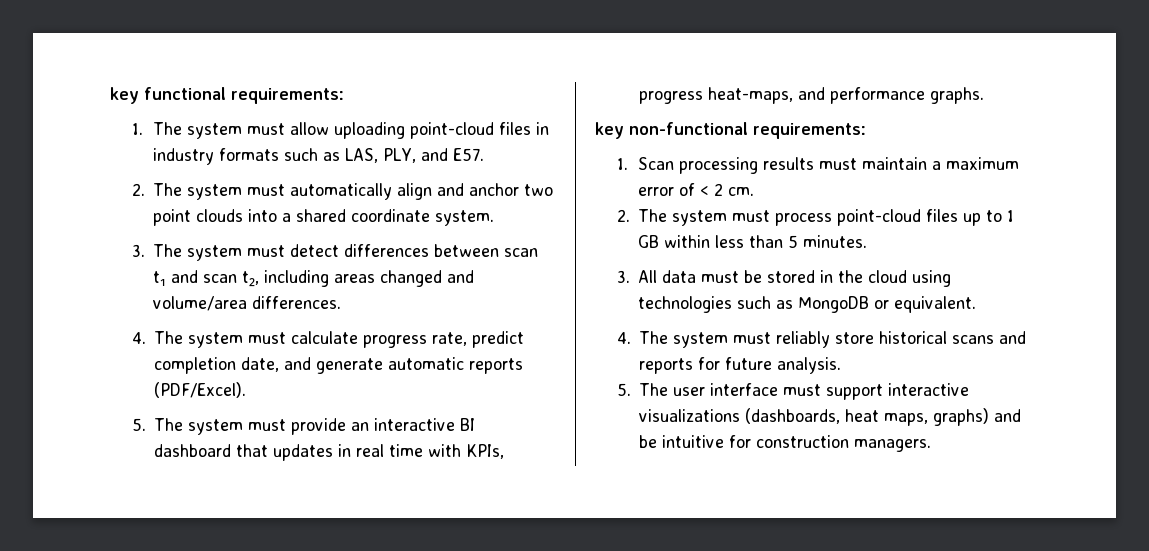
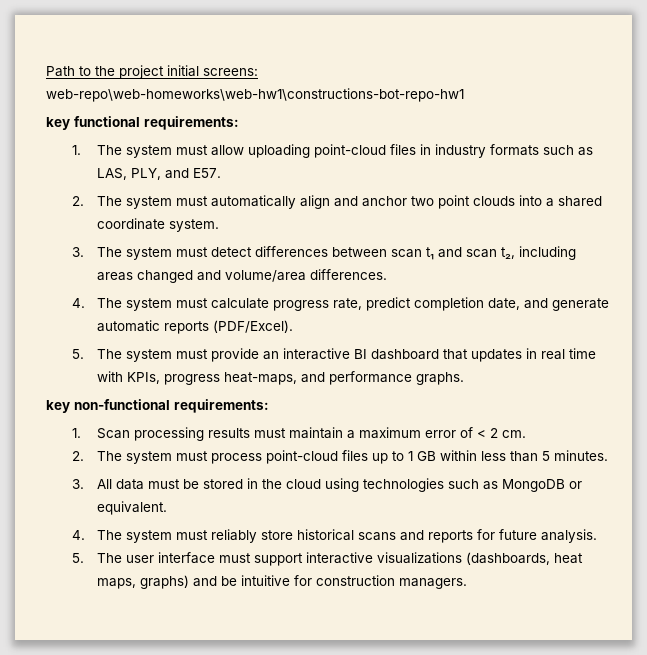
+ Path to the project initial screens: web-repo\web-homeworks\web-hw1\constructions-bot-repo-hw1

